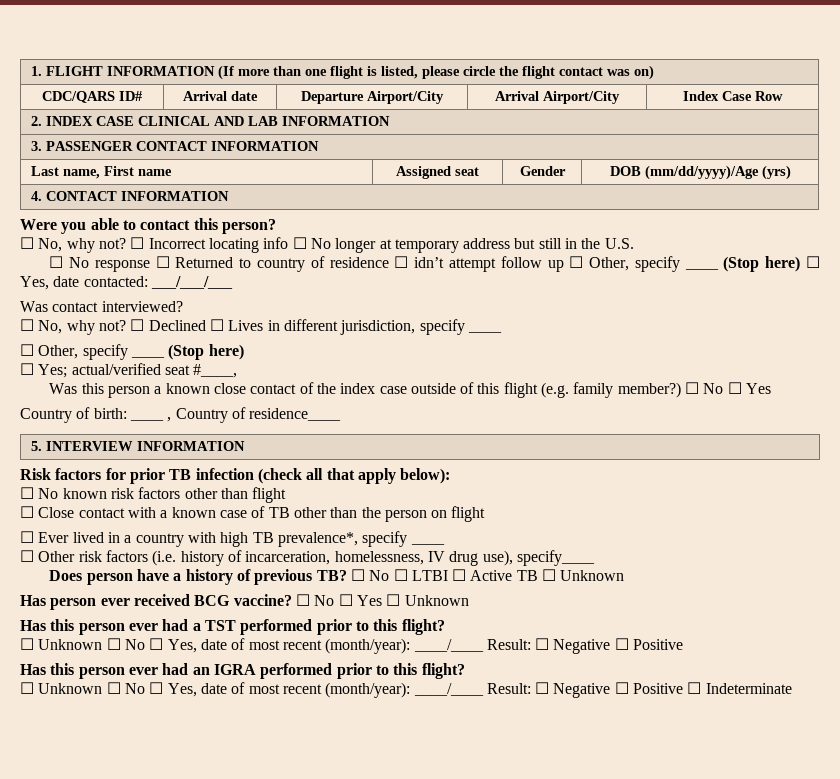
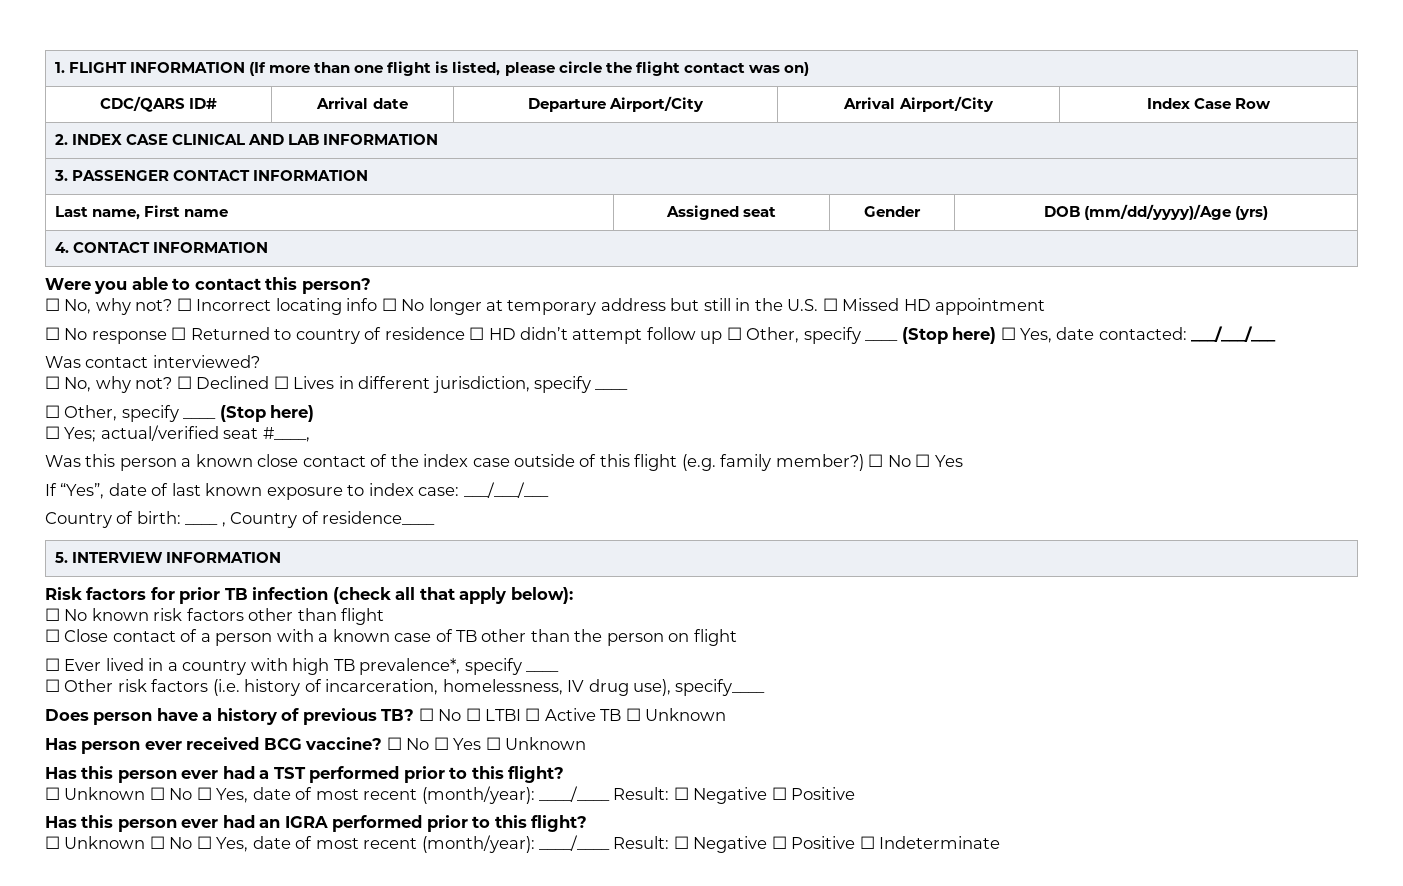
- ☐ Incorrect locating info ☐ No longer at temporary address but still in the U.S.
+ ☐ Incorrect locating info ☐ No longer at temporary address but still in the U.S. ☐ Missed HD appointment
- ☐ No response ☐ Returned to country of residence ☐ idn’t attempt follow up ☐ Other, specify ____ (Stop here) ☐ Yes, date contacted: ___/___/___
+ ☐ No response ☐ Returned to country of residence ☐ HD didn’t attempt follow up ☐ Other, specify ____ (Stop here) ☐ Yes, date contacted: ___/___/___
+ If “Yes”, date of last known exposure to index case: ___/___/___
- ☐ Close contact with a known case of TB other than the person on flight
+ ☐ Close contact of a person with a known case of TB other than the person on flight

